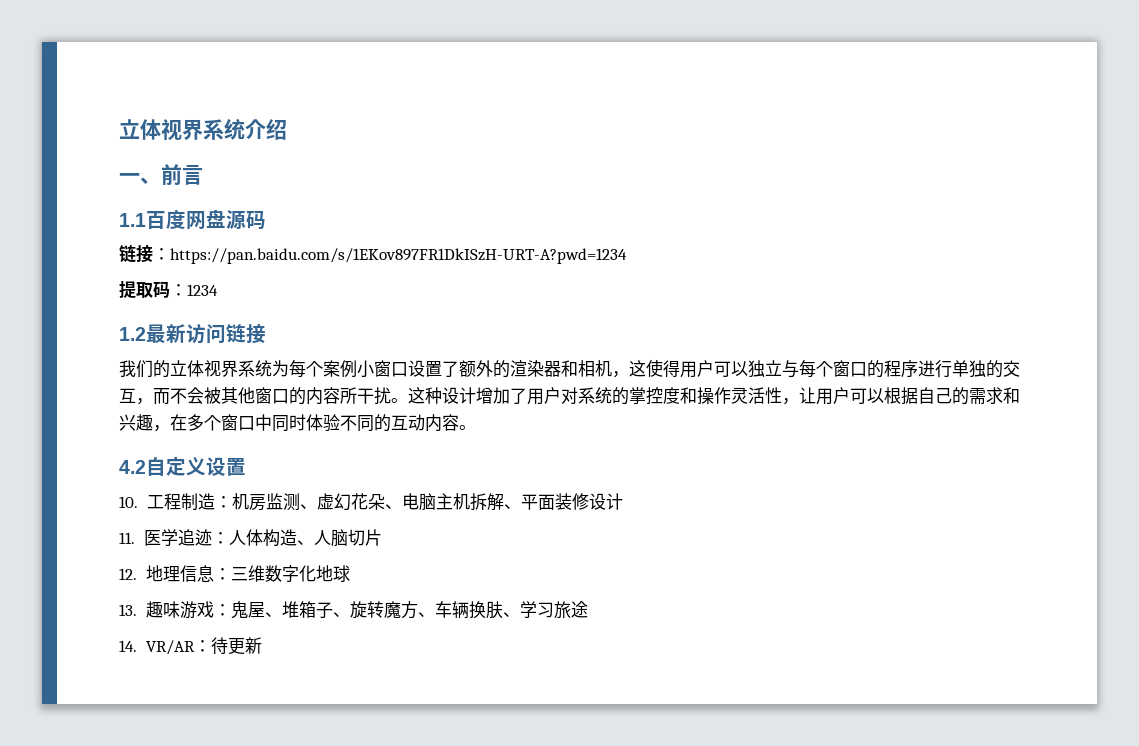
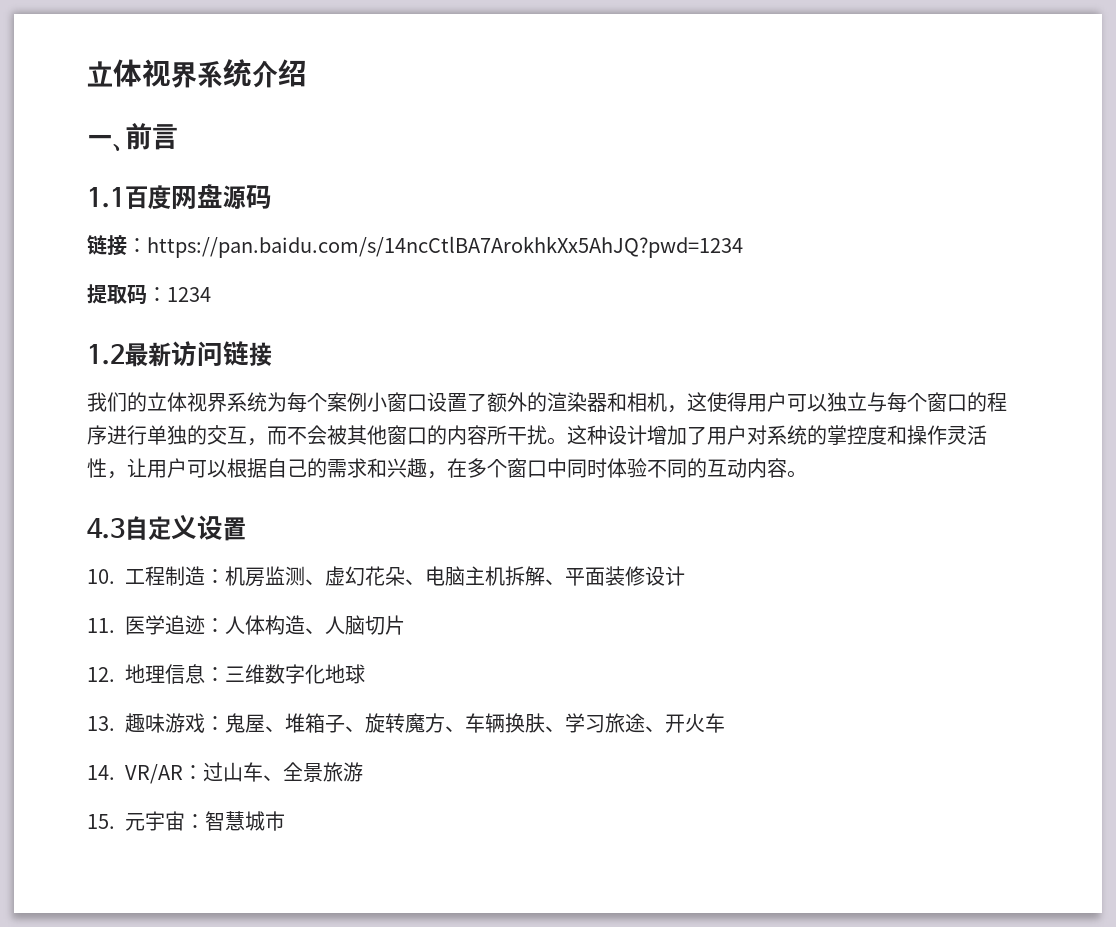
- 链接：https://pan.baidu.com/s/1EKov897FR1DkISzH-URT-A?pwd=1234
+ 链接：https://pan.baidu.com/s/14ncCtlBA7ArokhkXx5AhJQ?pwd=1234
- 4.2自定义设置
+ 4.3自定义设置
- 13.趣味游戏：鬼屋、堆箱子、旋转魔方、车辆换肤、学习旅途
+ 13.趣味游戏：鬼屋、堆箱子、旋转魔方、车辆换肤、学习旅途、开火车
- 14. VR/AR：待更新
+ 14. VR/AR：过山车、全景旅游
+ 15.元宇宙：智慧城市

